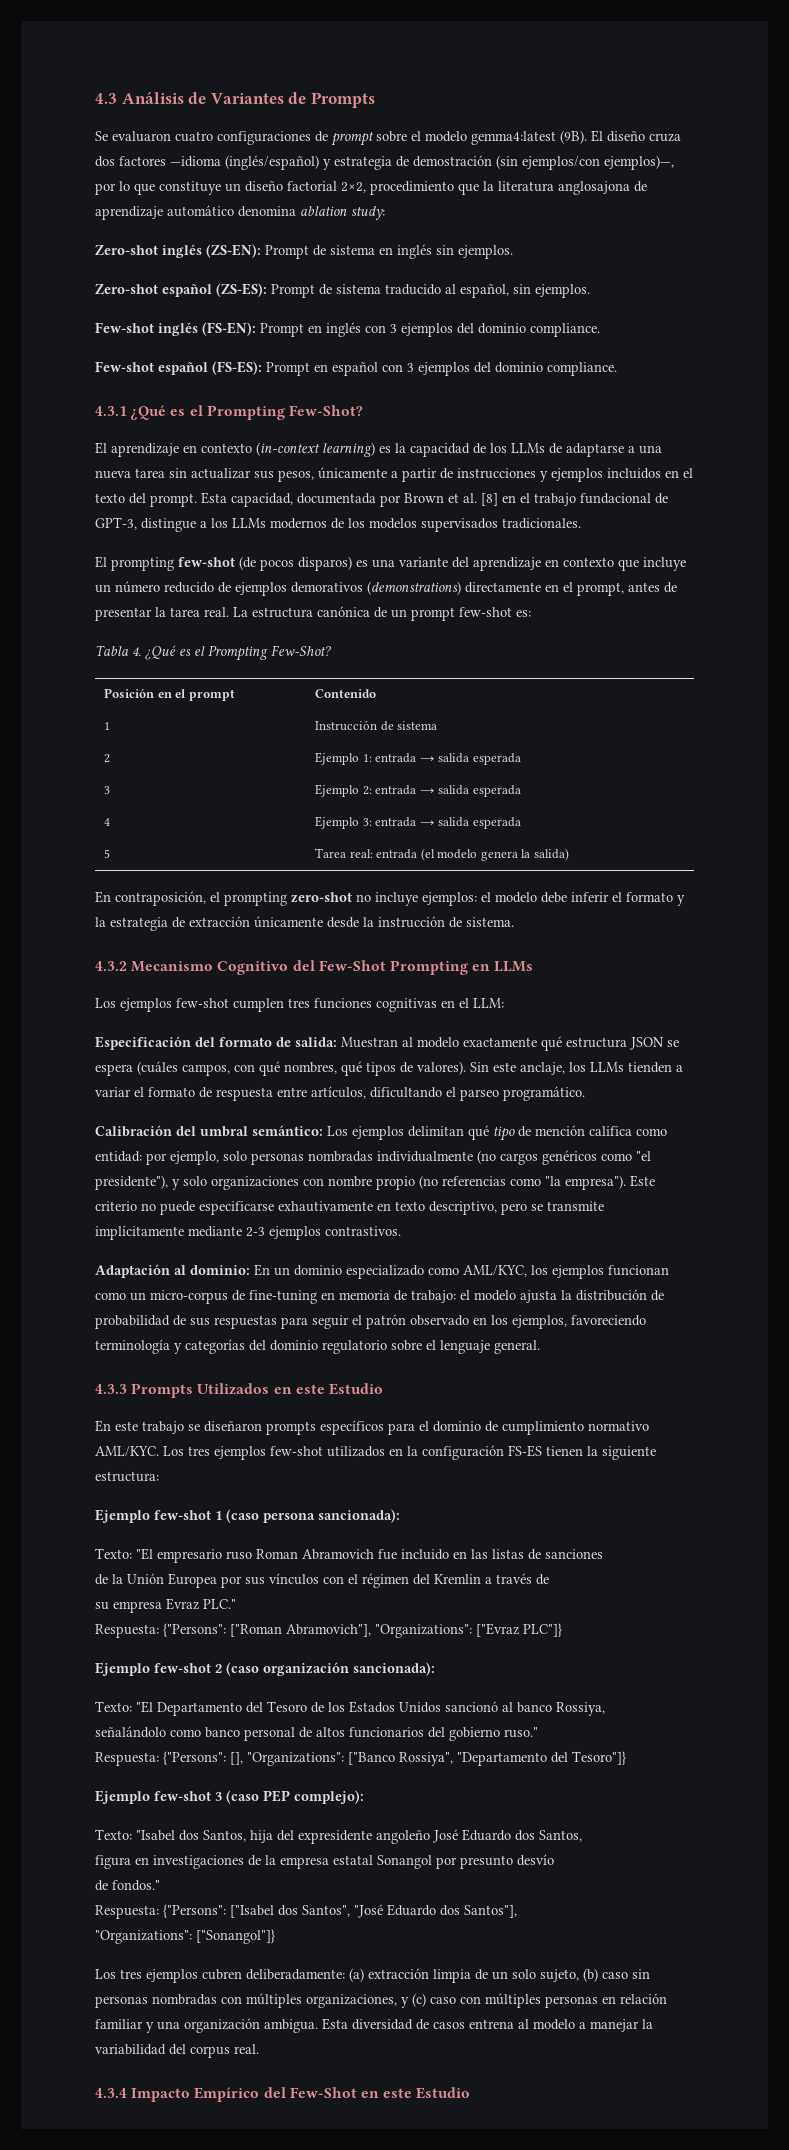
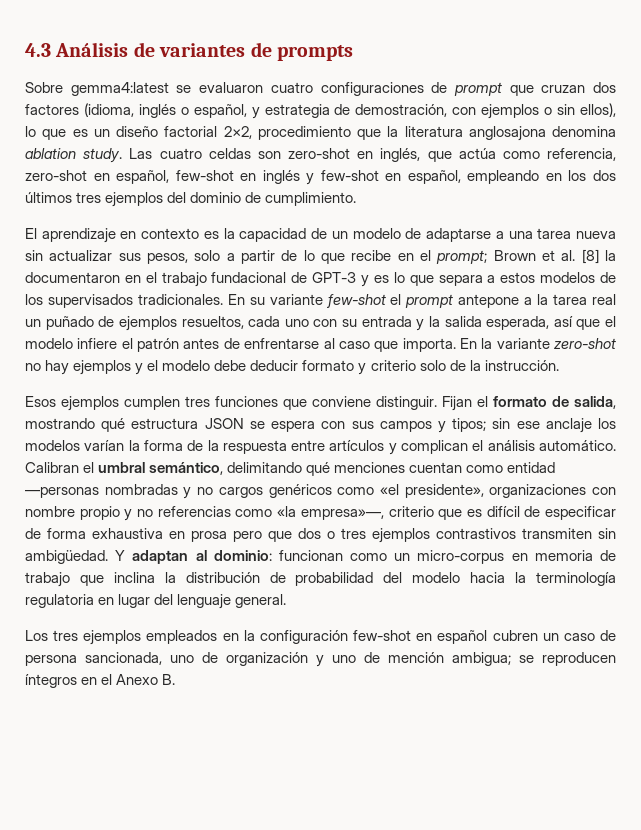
- 4.3 Análisis de Variantes de Prompts
- Se evaluaron cuatro configuraciones de prompt sobre el modelo gemma4:latest (9B). El diseño cruza dos factores —idioma (inglés/español) y estrategia de demostración (sin ejemplos/con ejemplos)—, por lo que constituye un diseño factorial 2×2, procedimiento que la literatura anglosajona de aprendizaje automático denomina ablation study:
- Zero-shot inglés (ZS-EN): Prompt de sistema en inglés sin ejemplos.
- Zero-shot español (ZS-ES): Prompt de sistema traducido al español, sin ejemplos.
- Few-shot inglés (FS-EN): Prompt en inglés con 3 ejemplos del dominio compliance.
- Few-shot español (FS-ES): Prompt en español con 3 ejemplos del dominio compliance.
- 4.3.1 ¿Qué es el Prompting Few-Shot?
+ 4.3 Análisis de variantes de prompts
+ Sobre gemma4:latest se evaluaron cuatro configuraciones de prompt que cruzan dos factores (idioma, inglés o español, y estrategia de demostración, con ejemplos o sin ellos), lo que es un diseño factorial 2×2, procedimiento que la literatura anglosajona denomina ablation study. Las cuatro celdas son zero-shot en inglés, que actúa como referencia, zero-shot en español, few-shot en inglés y few-shot en español, empleando en los dos últimos tres ejemplos del dominio de cumplimiento.
- El aprendizaje en contexto (in-context learning) es la capacidad de los LLMs de adaptarse a una nueva tarea sin actualizar sus pesos, únicamente a partir de instrucciones y ejemplos incluidos en el texto del prompt. Esta capacidad, documentada por Brown et al. [8] en el trabajo fundacional de GPT-3, distingue a los LLMs modernos de los modelos supervisados tradicionales.
- El prompting few-shot (de pocos disparos) es una variante del aprendizaje en contexto que incluye un número reducido de ejemplos demorativos (demonstrations) directamente en el prompt, antes de presentar la tarea real. La estructura canónica de un prompt few-shot es:
- Tabla 4. ¿Qué es el Prompting Few-Shot?
- Posición en el prompt | Contenido
- 1 | Instrucción de sistema
- 2 | Ejemplo 1: entrada → salida esperada
- 3 | Ejemplo 2: entrada → salida esperada
- 4 | Ejemplo 3: entrada → salida esperada
- 5 | Tarea real: entrada (el modelo genera la salida)
- En contraposición, el prompting zero-shot no incluye ejemplos: el modelo debe inferir el formato y la estrategia de extracción únicamente desde la instrucción de sistema.
- 4.3.2 Mecanismo Cognitivo del Few-Shot Prompting en LLMs
- Los ejemplos few-shot cumplen tres funciones cognitivas en el LLM:
- Especificación del formato de salida: Muestran al modelo exactamente qué estructura JSON se espera (cuáles campos, con qué nombres, qué tipos de valores). Sin este anclaje, los LLMs tienden a variar el formato de respuesta entre artículos, dificultando el parseo programático.
- Calibración del umbral semántico: Los ejemplos delimitan qué tipo de mención califica como entidad: por ejemplo, solo personas nombradas individualmente (no cargos genéricos como "el presidente"), y solo organizaciones con nombre propio (no referencias como "la empresa"). Este criterio no puede especificarse exhautivamente en texto descriptivo, pero se transmite implícitamente mediante 2-3 ejemplos contrastivos.
- Adaptación al dominio: En un dominio especializado como AML/KYC, los ejemplos funcionan como un micro-corpus de fine-tuning en memoria de trabajo: el modelo ajusta la distribución de probabilidad de sus respuestas para seguir el patrón observado en los ejemplos, favoreciendo terminología y categorías del dominio regulatorio sobre el lenguaje general.
- 4.3.3 Prompts Utilizados en este Estudio
- En este trabajo se diseñaron prompts específicos para el dominio de cumplimiento normativo AML/KYC. Los tres ejemplos few-shot utilizados en la configuración FS-ES tienen la siguiente estructura:
- Ejemplo few-shot 1 (caso persona sancionada):
- Texto: "El empresario ruso Roman Abramovich fue incluido en las listas de sanciones
- de la Unión Europea por sus vínculos con el régimen del Kremlin a través de
- su empresa Evraz PLC."
- Respuesta: {"Persons": ["Roman Abramovich"], "Organizations": ["Evraz PLC"]}
- Ejemplo few-shot 2 (caso organización sancionada):
- Texto: "El Departamento del Tesoro de los Estados Unidos sancionó al banco Rossiya,
- señalándolo como banco personal de altos funcionarios del gobierno ruso."
- Respuesta: {"Persons": [], "Organizations": ["Banco Rossiya", "Departamento del Tesoro"]}
- Ejemplo few-shot 3 (caso PEP complejo):
- Texto: "Isabel dos Santos, hija del expresidente angoleño José Eduardo dos Santos,
- figura en investigaciones de la empresa estatal Sonangol por presunto desvío
- de fondos."
- Respuesta: {"Persons": ["Isabel dos Santos", "José Eduardo dos Santos"],
- "Organizations": ["Sonangol"]}
- Los tres ejemplos cubren deliberadamente: (a) extracción limpia de un solo sujeto, (b) caso sin personas nombradas con múltiples organizaciones, y (c) caso con múltiples personas en relación familiar y una organización ambigua. Esta diversidad de casos entrena al modelo a manejar la variabilidad del corpus real.
- 4.3.4 Impacto Empírico del Few-Shot en este Estudio
+ El aprendizaje en contexto es la capacidad de un modelo de adaptarse a una tarea nueva sin actualizar sus pesos, solo a partir de lo que recibe en el prompt; Brown et al. [8] la documentaron en el trabajo fundacional de GPT-3 y es lo que separa a estos modelos de los supervisados tradicionales. En su variante few-shot el prompt antepone a la tarea real un puñado de ejemplos resueltos, cada uno con su entrada y la salida esperada, así que el modelo infiere el patrón antes de enfrentarse al caso que importa. En la variante zero-shot no hay ejemplos y el modelo debe deducir formato y criterio solo de la instrucción.
+ Esos ejemplos cumplen tres funciones que conviene distinguir. Fijan el formato de salida, mostrando qué estructura JSON se espera con sus campos y tipos; sin ese anclaje los modelos varían la forma de la respuesta entre artículos y complican el análisis automático. Calibran el umbral semántico, delimitando qué menciones cuentan como entidad —personas nombradas y no cargos genéricos como «el presidente», organizaciones con nombre propio y no referencias como «la empresa»—, criterio que es difícil de especificar de forma exhaustiva en prosa pero que dos o tres ejemplos contrastivos transmiten sin ambigüedad. Y adaptan al dominio: funcionan como un micro-corpus en memoria de trabajo que inclina la distribución de probabilidad del modelo hacia la terminología regulatoria en lugar del lenguaje general.
+ Los tres ejemplos empleados en la configuración few-shot en español cubren un caso de persona sancionada, uno de organización y uno de mención ambigua; se reproducen íntegros en el Anexo B.

